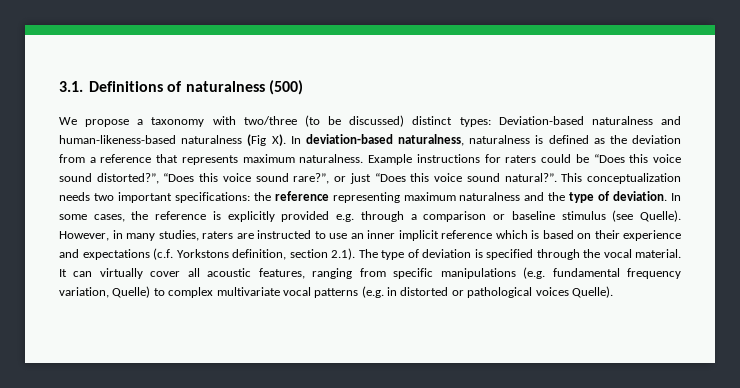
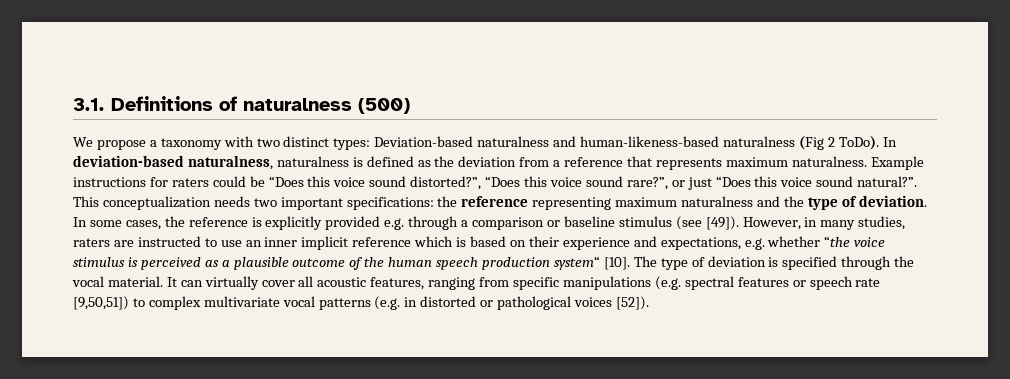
- We propose a taxonomy with two/three (to be discussed) distinct types: Deviation-based naturalness and human-likeness-based naturalness (Fig X). In deviation-based naturalness, naturalness is defined as the deviation from a reference that represents maximum naturalness.
+ We propose a taxonomy with two distinct types: Deviation-based naturalness and human-likeness-based naturalness (Fig 2 ToDo). In deviation-based naturalness, naturalness is defined as the deviation from a reference that represents maximum naturalness.
- In some cases, the reference is explicitly provided e.g. through a comparison or baseline stimulus (see Quelle).
+ In some cases, the reference is explicitly provided e.g. through a comparison or baseline stimulus (see [49]).
- However, in many studies, raters are instructed to use an inner implicit reference which is based on their experience and expectations (c.f. Yorkstons definition, section 2.1). The type of deviation is specified through the vocal material.
+ However, in many studies, raters are instructed to use an inner implicit reference which is based on their experience and expectations, e.g. whether “the voice stimulus is perceived as a plausible outcome of the human speech production system“ [10]. The type of deviation is specified through the vocal material.
- It can virtually cover all acoustic features, ranging from specific manipulations (e.g. fundamental frequency variation, Quelle) to complex multivariate vocal patterns (e.g. in distorted or pathological voices Quelle).
+ It can virtually cover all acoustic features, ranging from specific manipulations (e.g. spectral features or speech rate [9,50,51]) to complex multivariate vocal patterns (e.g. in distorted or pathological voices [52]).

